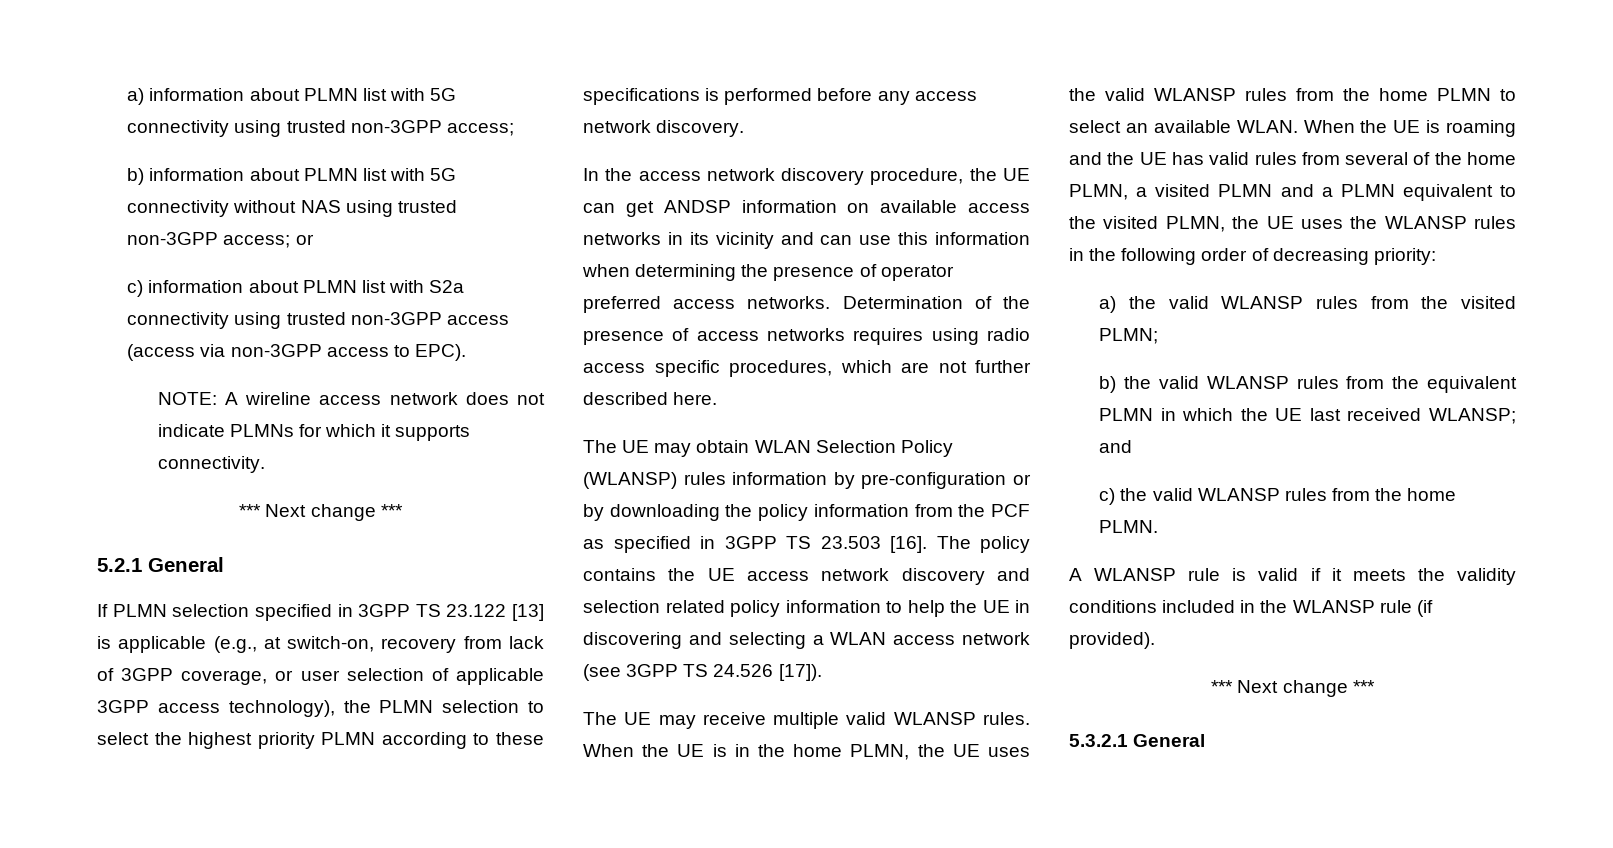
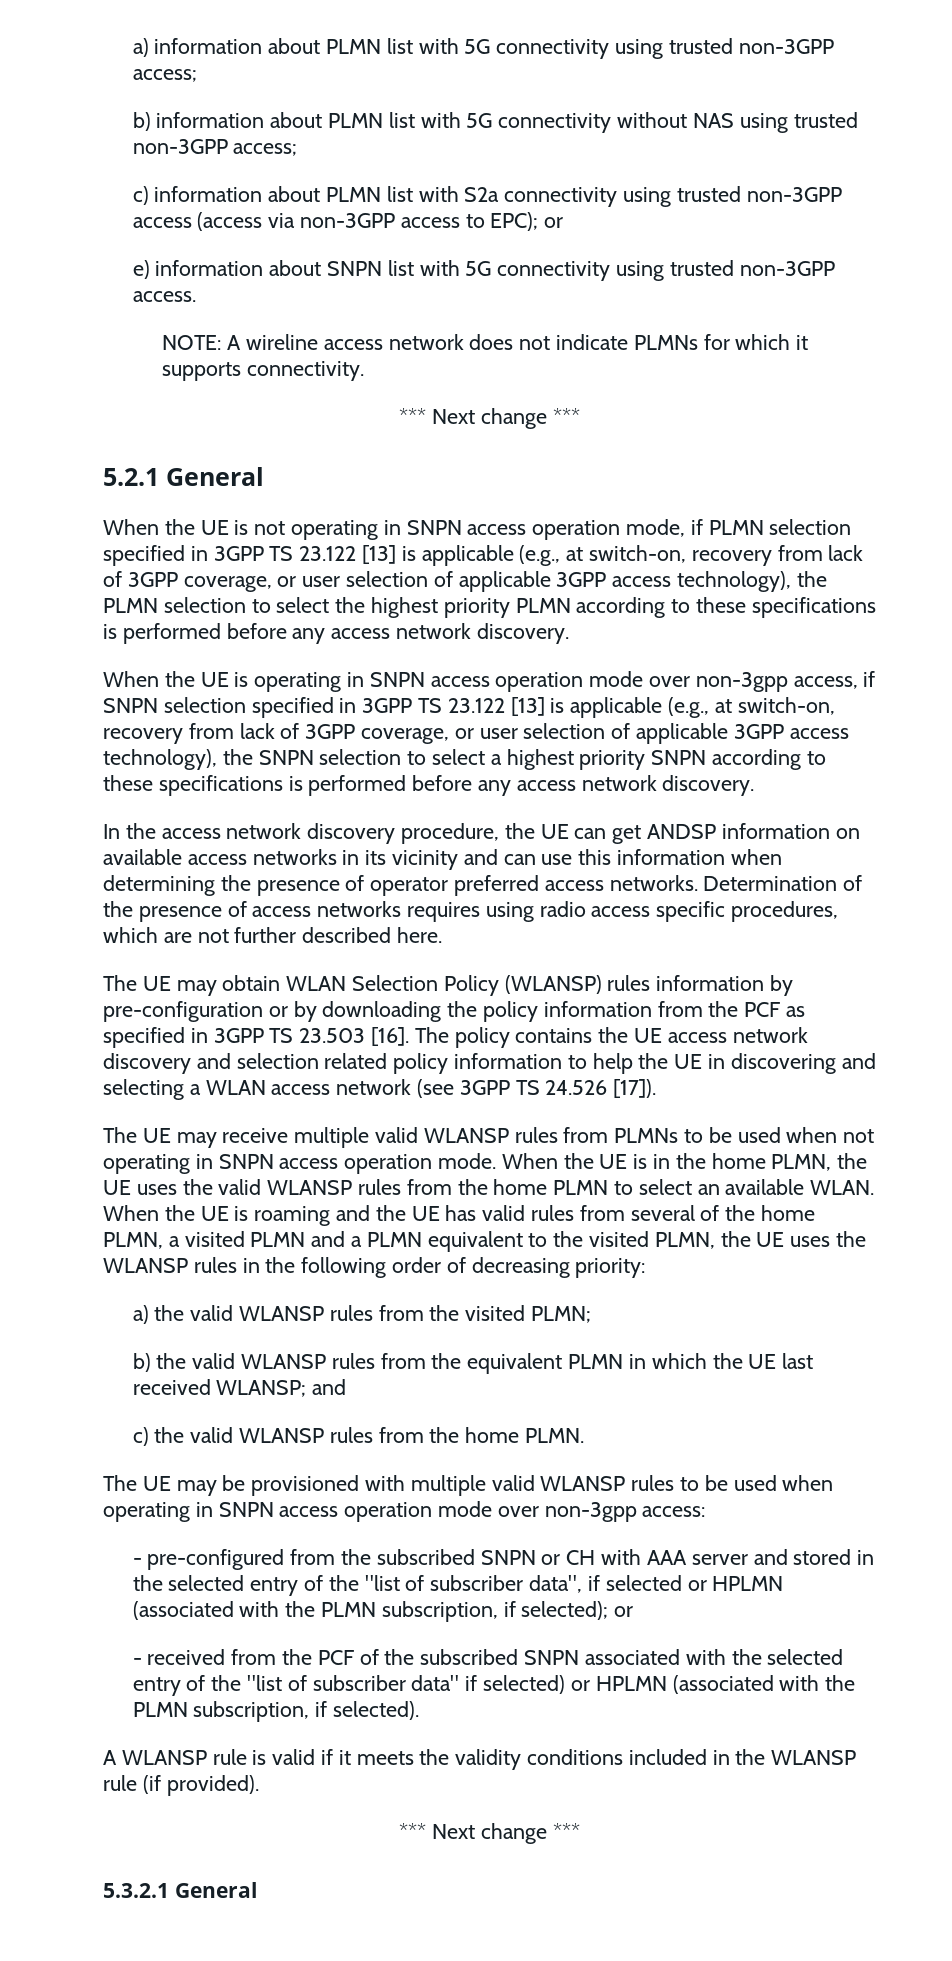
- b) information about PLMN list with 5G connectivity without NAS using trusted non-3GPP access; or
+ b) information about PLMN list with 5G connectivity without NAS using trusted non-3GPP access;
- c) information about PLMN list with S2a connectivity using trusted non-3GPP access (access via non-3GPP access to EPC).
+ c) information about PLMN list with S2a connectivity using trusted non-3GPP access (access via non-3GPP access to EPC); or
+ e) information about SNPN list with 5G connectivity using trusted non-3GPP access.
- If PLMN selection specified in 3GPP TS 23.122 [13] is applicable (e.g., at switch-on, recovery from lack of 3GPP coverage, or user selection of applicable 3GPP access technology), the PLMN selection to select the highest priority PLMN according to these specifications is performed before any access network discovery.
+ When the UE is not operating in SNPN access operation mode, if PLMN selection specified in 3GPP TS 23.122 [13] is applicable (e.g., at switch-on, recovery from lack of 3GPP coverage, or user selection of applicable 3GPP access technology), the PLMN selection to select the highest priority PLMN according to these specifications is performed before any access network discovery.
+ When the UE is operating in SNPN access operation mode over non-3gpp access, if SNPN selection specified in 3GPP TS 23.122 [13] is applicable (e.g., at switch-on, recovery from lack of 3GPP coverage, or user selection of applicable 3GPP access technology), the SNPN selection to select a highest priority SNPN according to these specifications is performed before any access network discovery.
- The UE may receive multiple valid WLANSP rules.
+ The UE may receive multiple valid WLANSP rules from PLMNs to be used when not operating in SNPN access operation mode.
+ The UE may be provisioned with multiple valid WLANSP rules to be used when operating in SNPN access operation mode over non-3gpp access:
+ - pre-configured from the subscribed SNPN or CH with AAA server and stored in the selected entry of the "list of subscriber data", if selected or HPLMN (associated with the PLMN subscription, if selected); or
+ - received from the PCF of the subscribed SNPN associated with the selected entry of the "list of subscriber data" if selected) or HPLMN (associated with the PLMN subscription, if selected).

